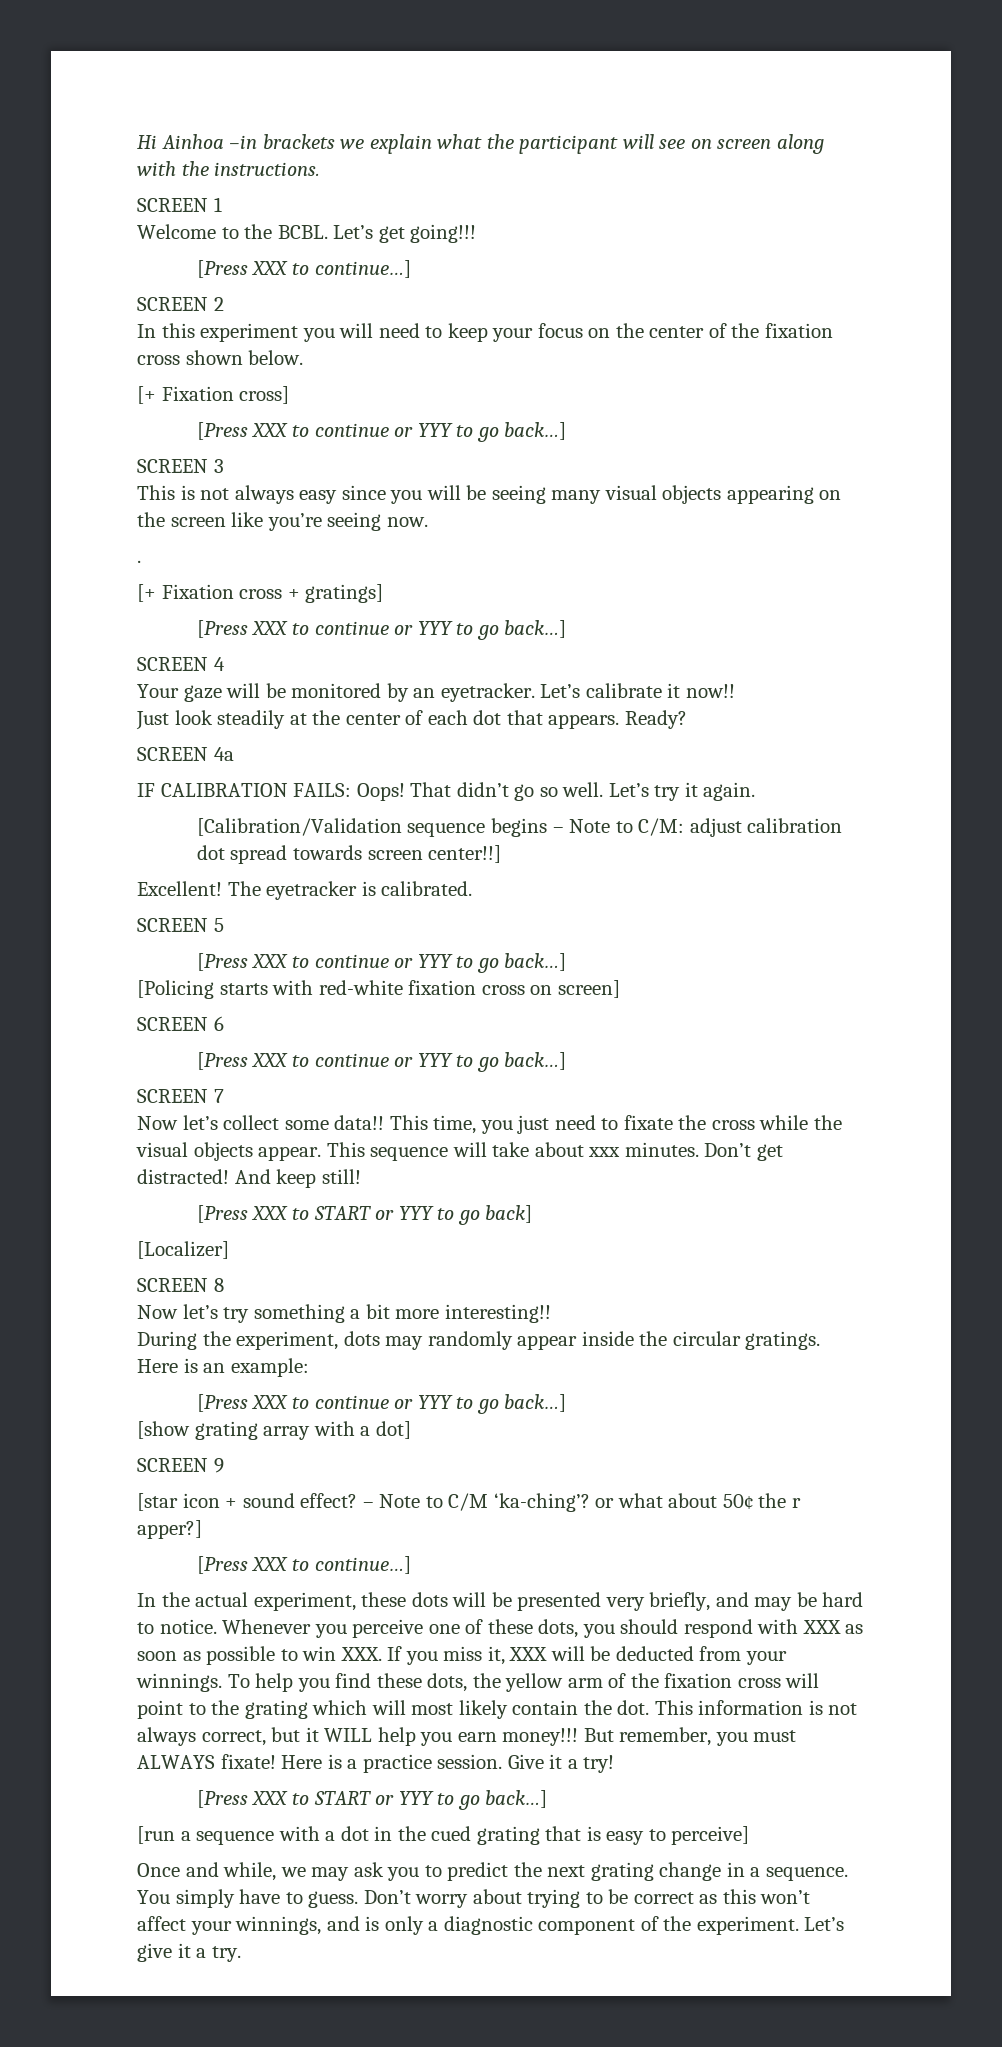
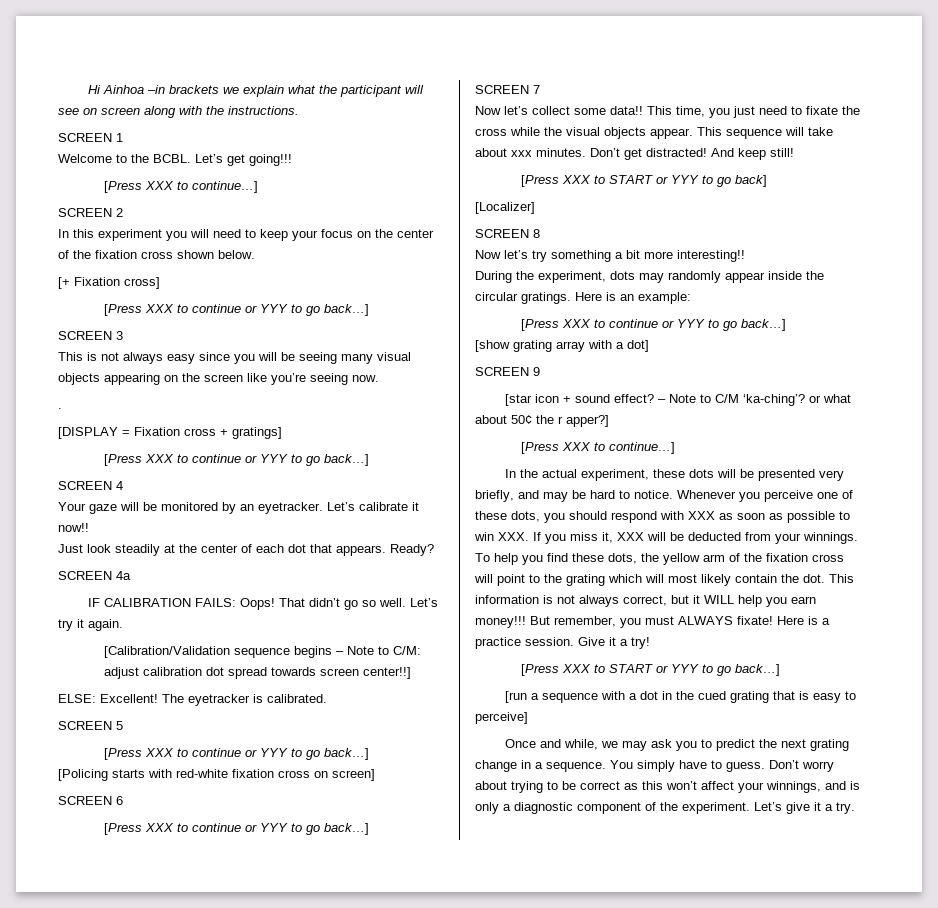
- [+ Fixation cross + gratings]
+ [DISPLAY = Fixation cross + gratings]
- Excellent!
+ ELSE: Excellent!

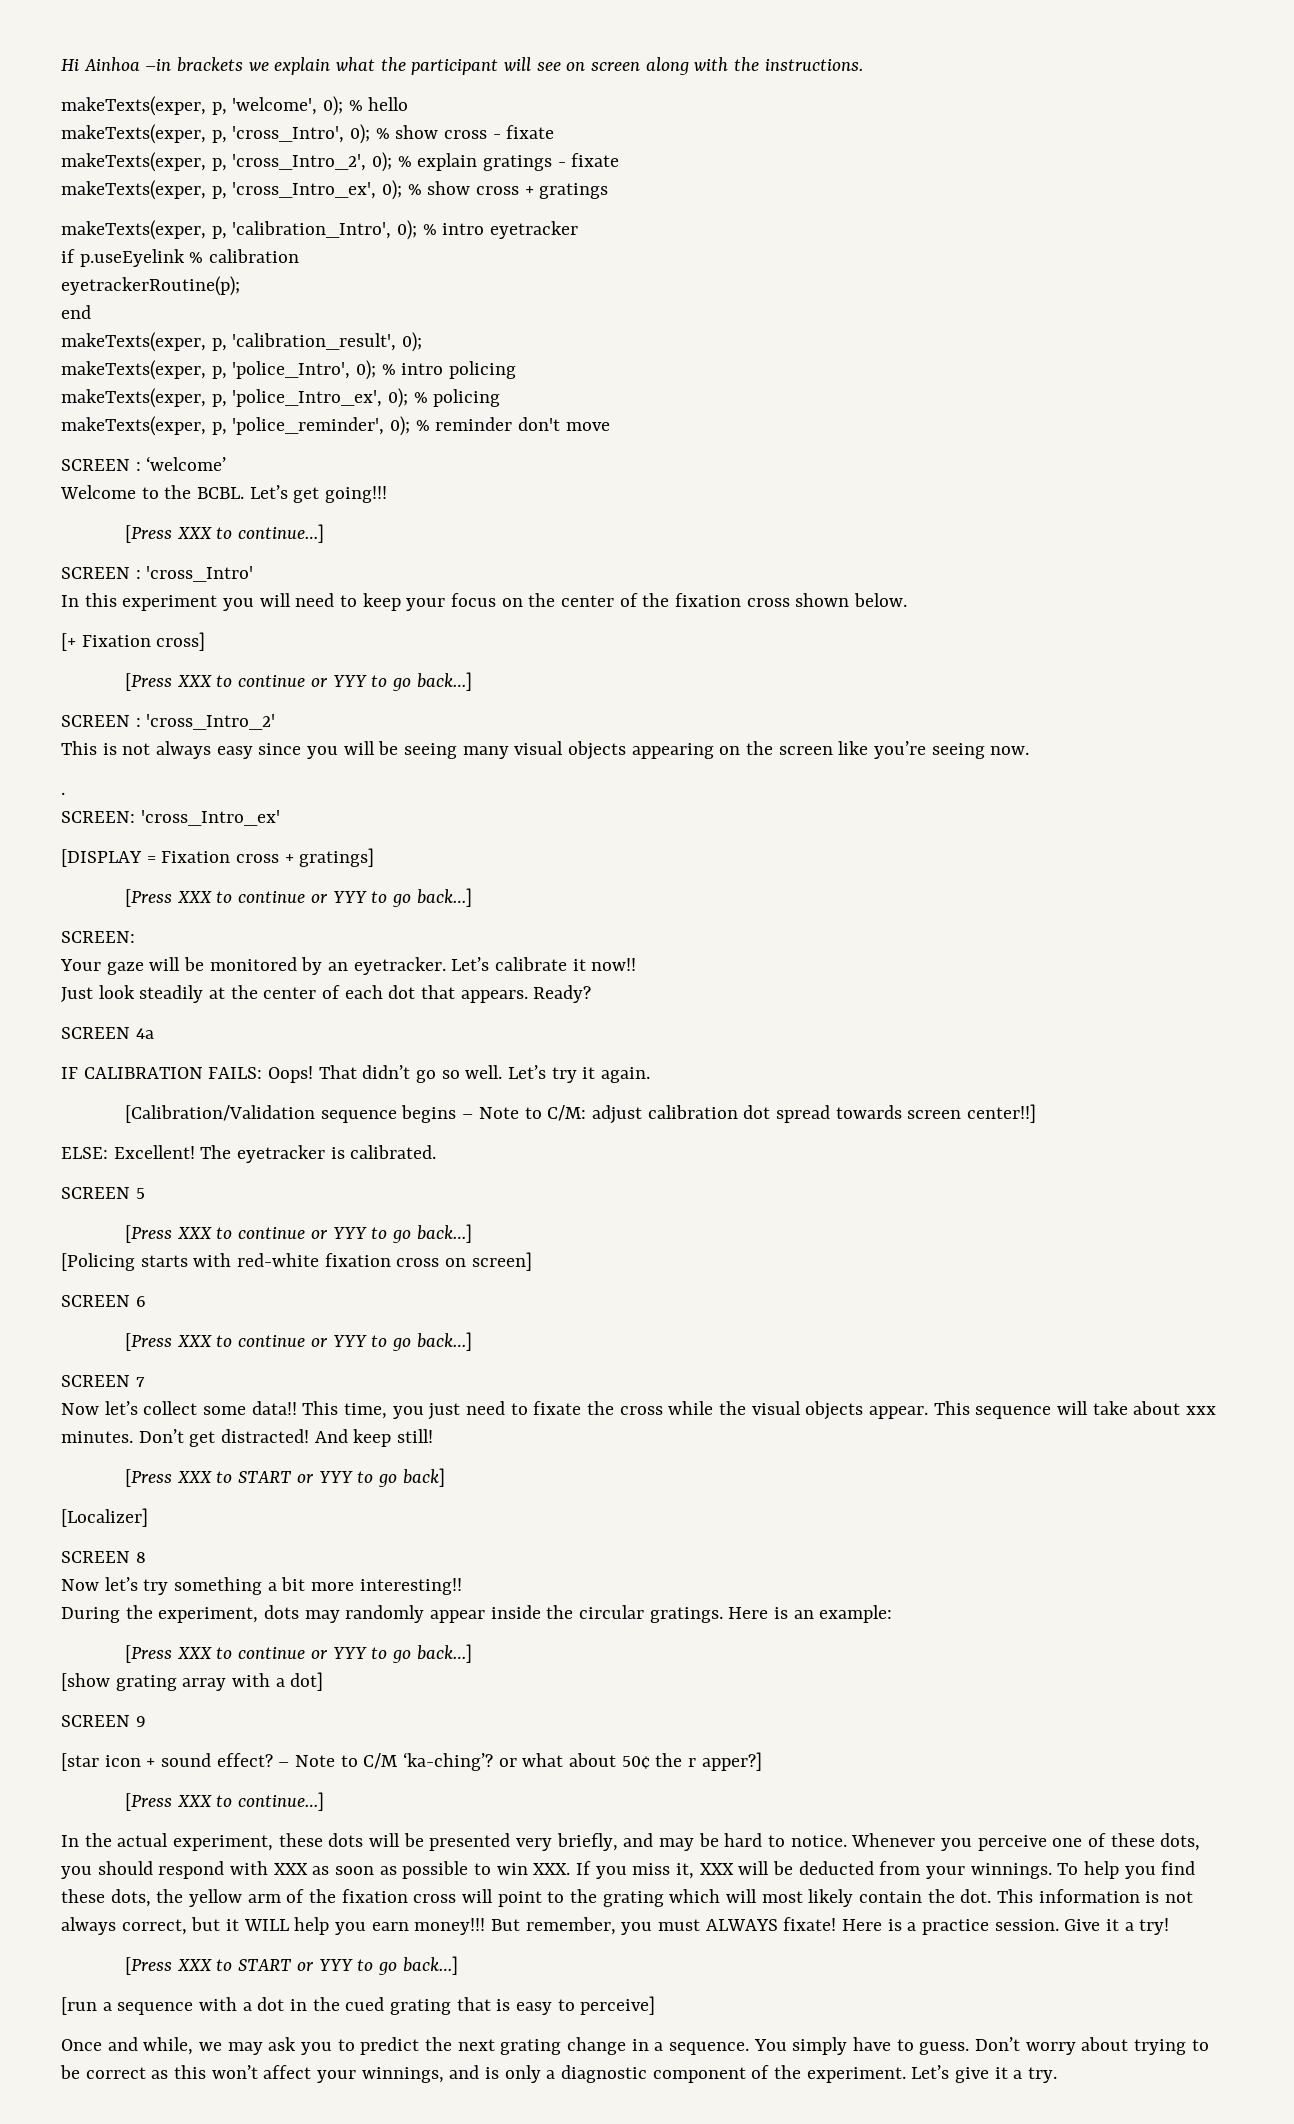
- SCREEN 1
+ makeTexts(exper, p, 'welcome', 0); % hello
+ makeTexts(exper, p, 'cross_Intro', 0); % show cross - fixate
+ makeTexts(exper, p, 'cross_Intro_2', 0); % explain gratings - fixate
+ makeTexts(exper, p, 'cross_Intro_ex', 0); % show cross + gratings
+ makeTexts(exper, p, 'calibration_Intro', 0); % intro eyetracker
+ if p.useEyelink % calibration
+ eyetrackerRoutine(p);
+ end
+ makeTexts(exper, p, 'calibration_result', 0);
+ makeTexts(exper, p, 'police_Intro', 0); % intro policing
+ makeTexts(exper, p, 'police_Intro_ex', 0); % policing
+ makeTexts(exper, p, 'police_reminder', 0); % reminder don't move
+ SCREEN : ‘welcome’
- SCREEN 2
+ SCREEN : 'cross_Intro'
- SCREEN 3
+ SCREEN : 'cross_Intro_2'
+ SCREEN: 'cross_Intro_ex'
  [DISPLAY = Fixation cross + gratings]
  [Press XXX to continue or YYY to go back…]
- SCREEN 4
+ SCREEN:

